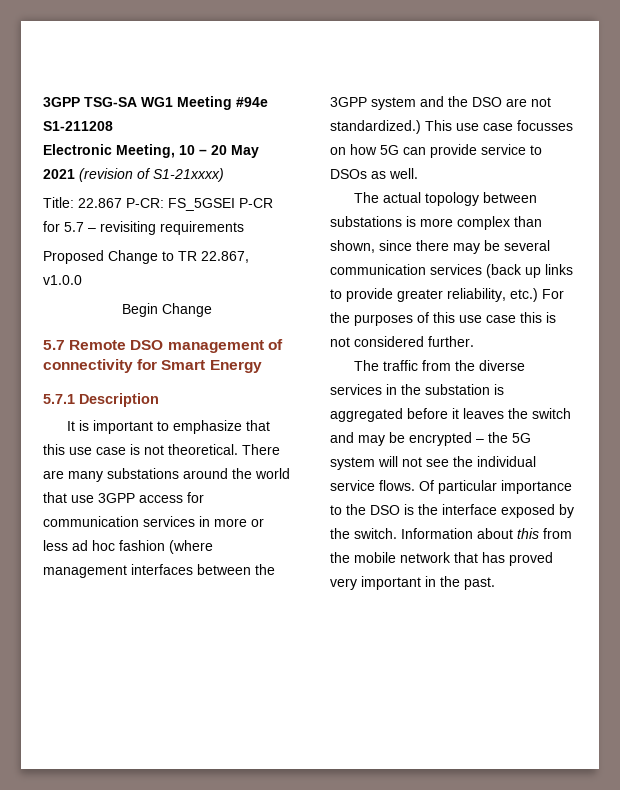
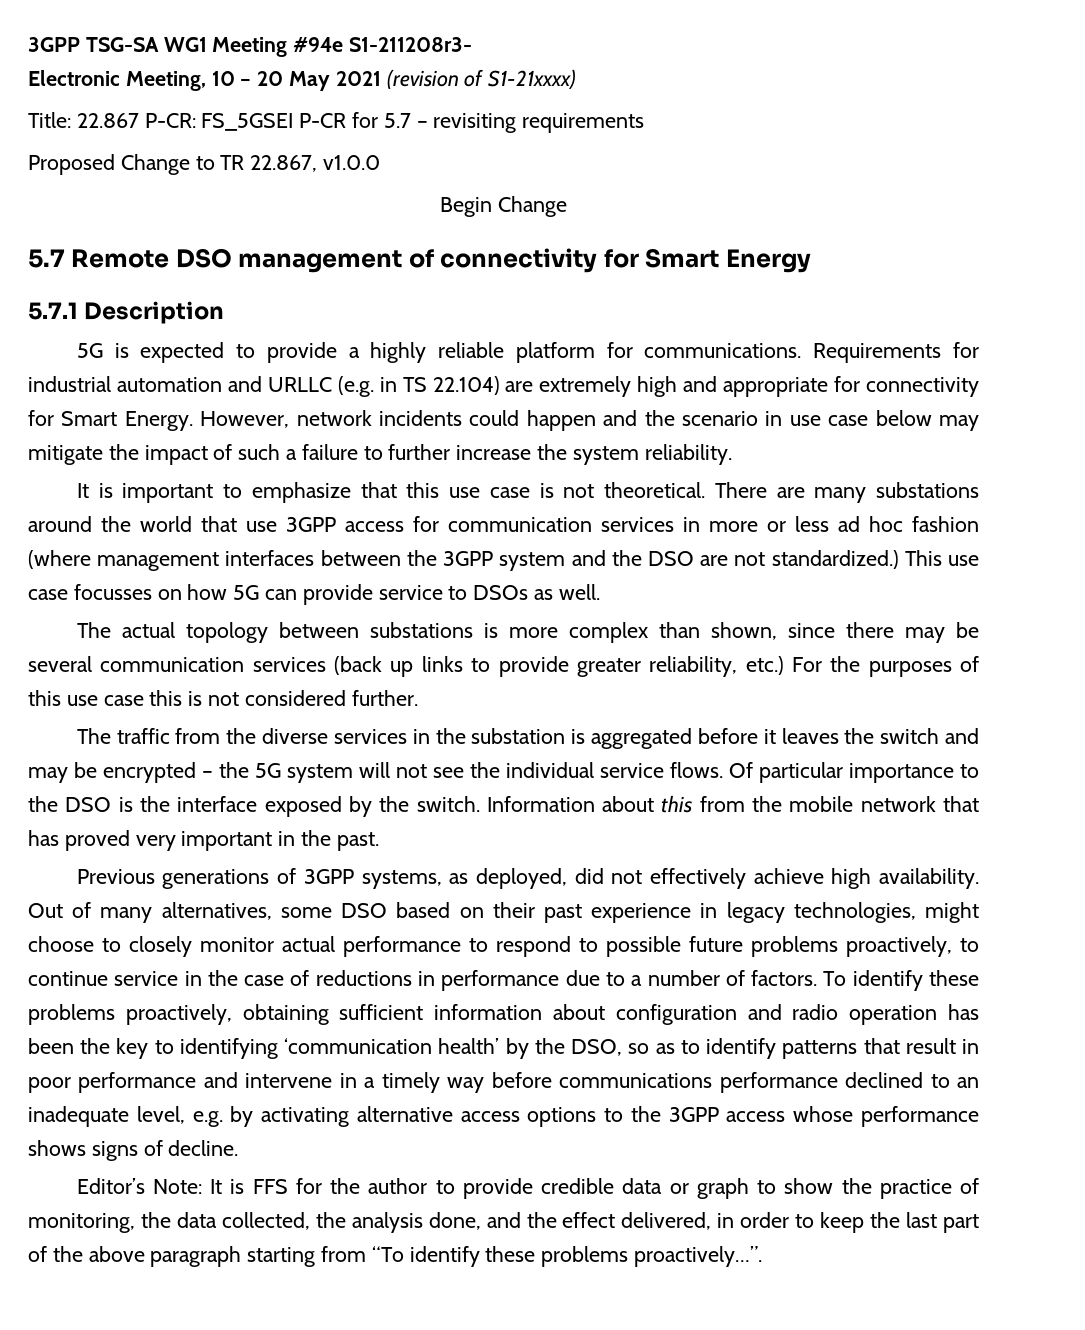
- 3GPP TSG-SA WG1 Meeting #94e S1-211208
+ 3GPP TSG-SA WG1 Meeting #94e S1-211208r3-
+ 5G is expected to provide a highly reliable platform for communications. Requirements for industrial automation and URLLC (e.g. in TS 22.104) are extremely high and appropriate for connectivity for Smart Energy. However, network incidents could happen and the scenario in use case below may mitigate the impact of such a failure to further increase the system reliability.
+ Previous generations of 3GPP systems, as deployed, did not effectively achieve high availability. Out of many alternatives, some DSO based on their past experience in legacy technologies, might choose to closely monitor actual performance to respond to possible future problems proactively, to continue service in the case of reductions in performance due to a number of factors. To identify these problems proactively, obtaining sufficient information about configuration and radio operation has been the key to identifying ‘communication health’ by the DSO, so as to identify patterns that result in poor performance and intervene in a timely way before communications performance declined to an inadequate level, e.g. by activating alternative access options to the 3GPP access whose performance shows signs of decline.
+ Editor’s Note: It is FFS for the author to provide credible data or graph to show the practice of monitoring, the data collected, the analysis done, and the effect delivered, in order to keep the last part of the above paragraph starting from “To identify these problems proactively…”.

